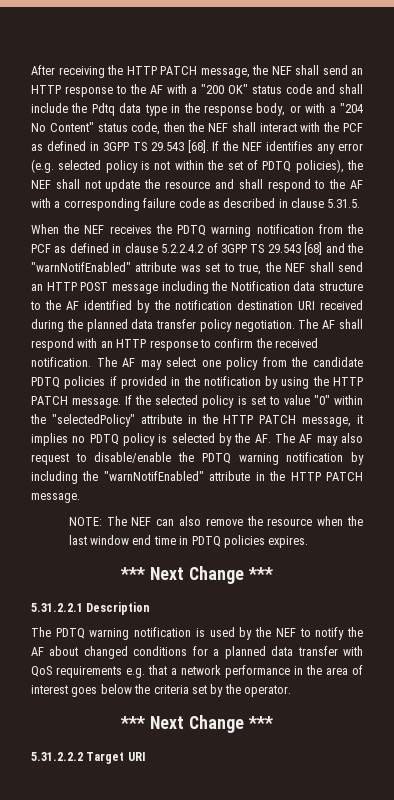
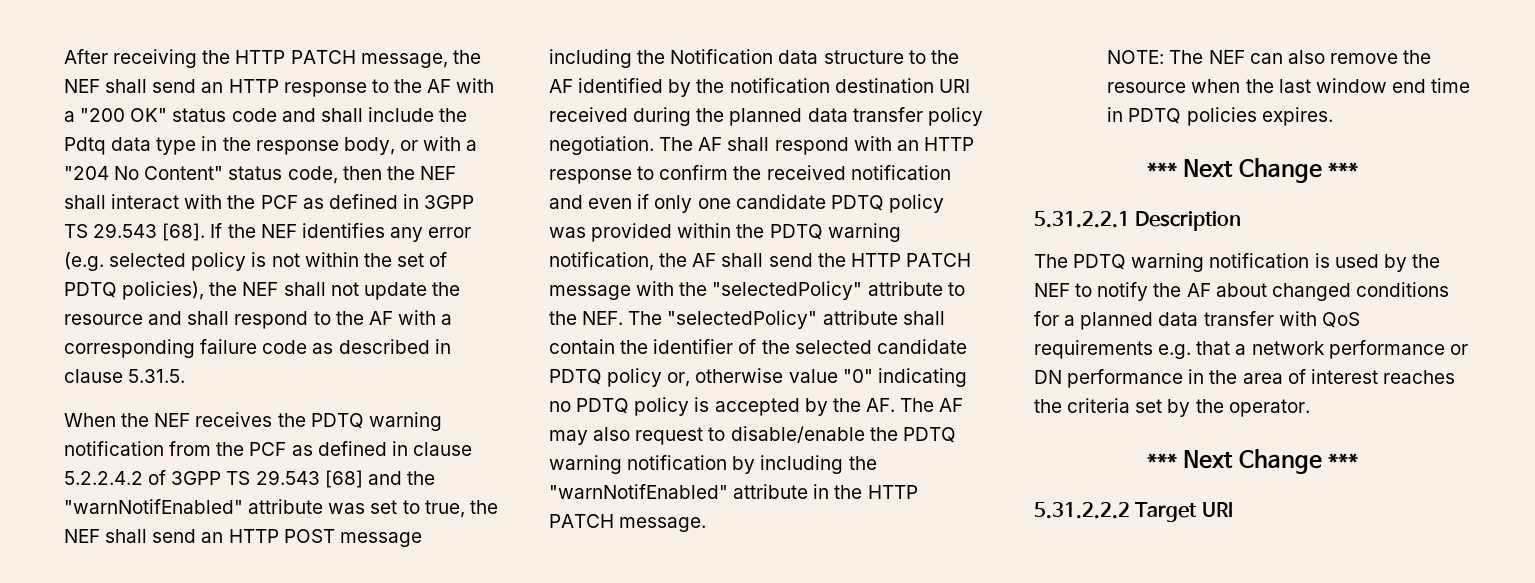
- The AF shall respond with an HTTP response to confirm the received notification. The AF may select one policy from the candidate PDTQ policies if provided in the notification by using the HTTP PATCH message. If the selected policy is set to value "0" within the "selectedPolicy" attribute in the HTTP PATCH message, it implies no PDTQ policy is selected by the AF. The AF may also request to disable/enable the PDTQ warning notification by including the "warnNotifEnabled" attribute in the HTTP PATCH message.
+ The AF shall respond with an HTTP response to confirm the received notification and even if only one candidate PDTQ policy was provided within the PDTQ warning notification, the AF shall send the HTTP PATCH message with the "selectedPolicy" attribute to the NEF. The "selectedPolicy" attribute shall contain the identifier of the selected candidate PDTQ policy or, otherwise value "0" indicating no PDTQ policy is accepted by the AF. The AF may also request to disable/enable the PDTQ warning notification by including the "warnNotifEnabled" attribute in the HTTP PATCH message.
- The PDTQ warning notification is used by the NEF to notify the AF about changed conditions for a planned data transfer with QoS requirements e.g. that a network performance in the area of interest goes below the criteria set by the operator.
+ The PDTQ warning notification is used by the NEF to notify the AF about changed conditions for a planned data transfer with QoS requirements e.g. that a network performance or DN performance in the area of interest reaches the criteria set by the operator.

